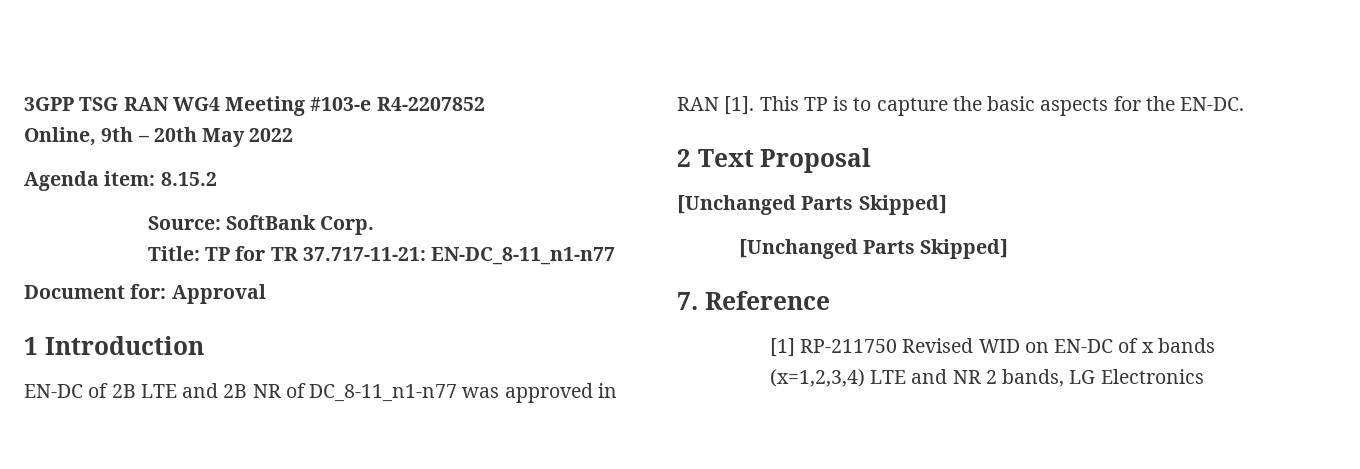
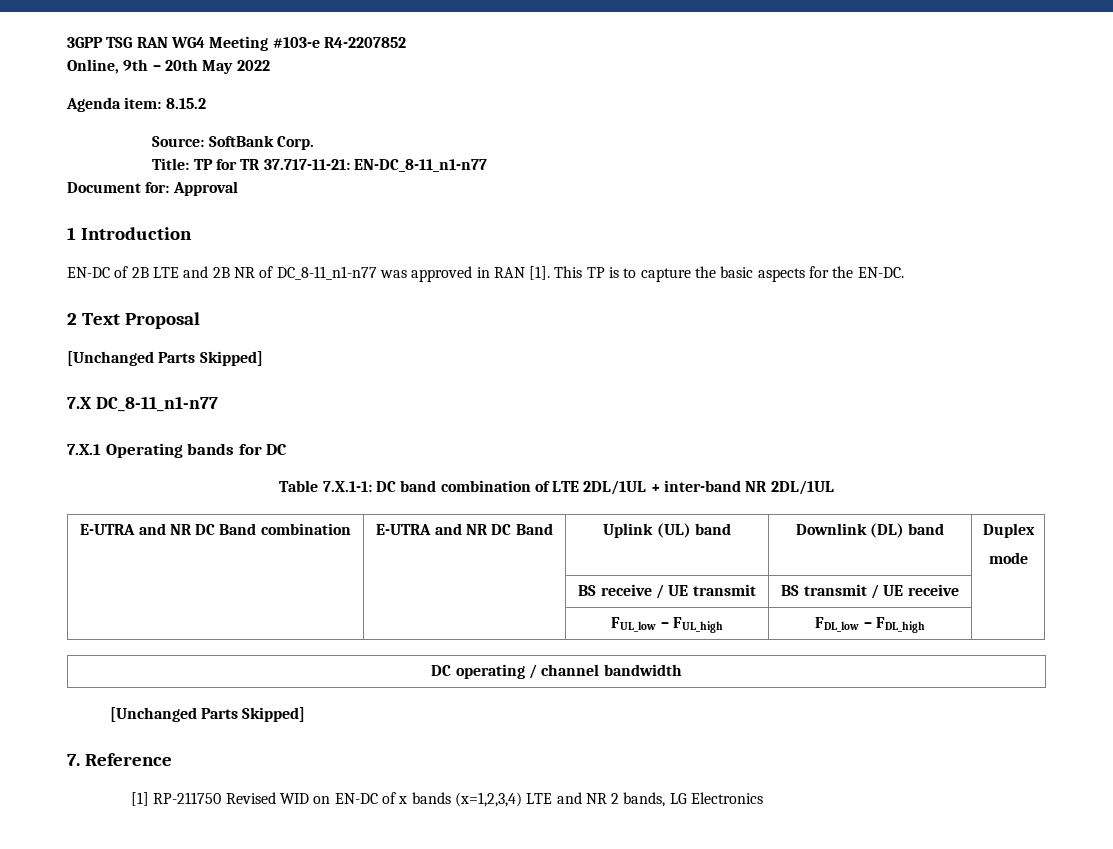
+ 7.X DC_8-11_n1-n77
+ 7.X.1 Operating bands for DC
+ Table 7.X.1-1: DC band combination of LTE 2DL/1UL + inter-band NR 2DL/1UL
+ E-UTRA and NR DC Band combination | E-UTRA and NR DC Band | Uplink (UL) band | Downlink (DL) band | Duplex
+ mode
+ | | BS receive / UE transmit | BS transmit / UE receive |
+ | | FUL_low – FUL_high | FDL_low – FDL_high |
+ DC operating / channel bandwidth

